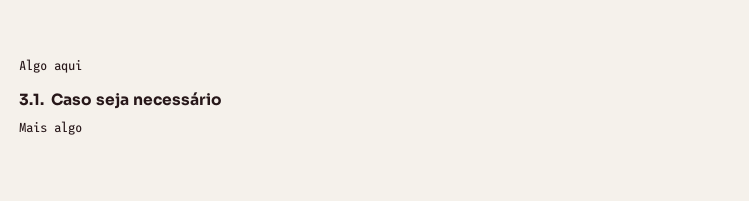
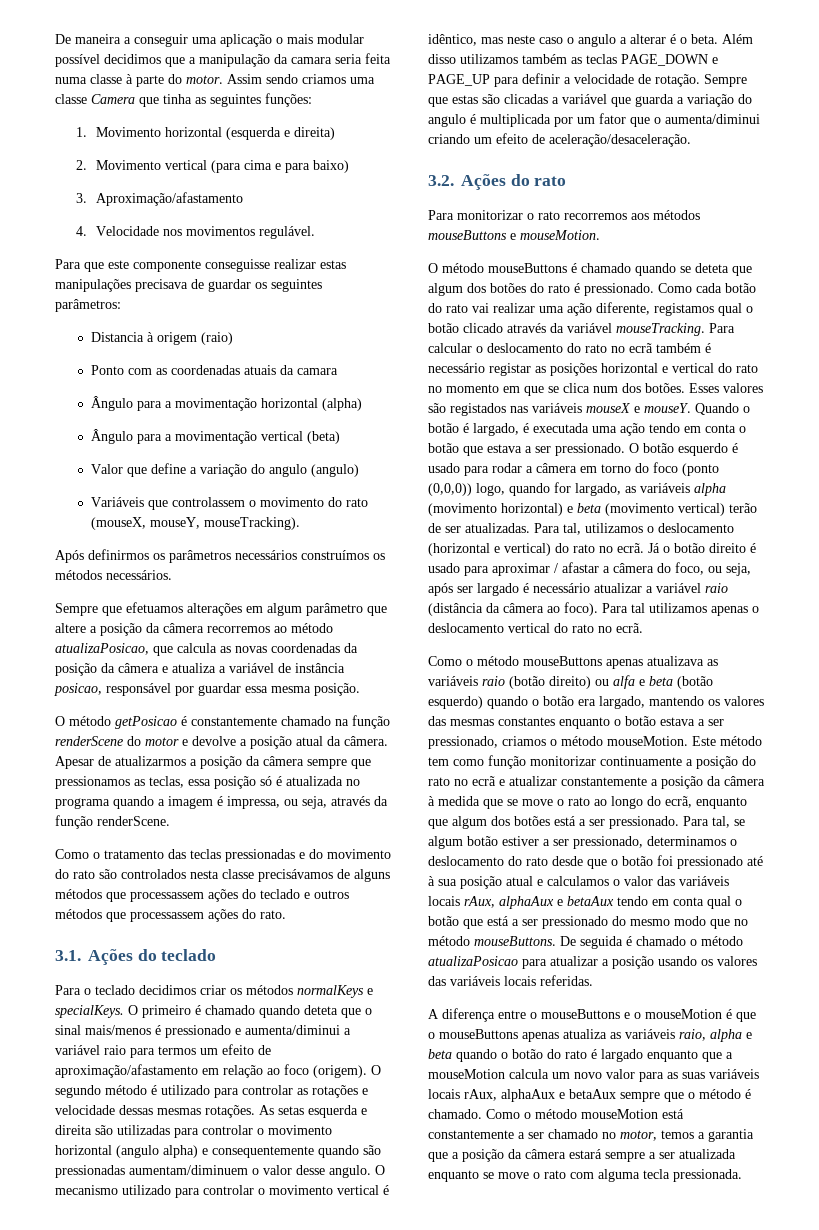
- Algo aqui
- 3.1. Caso seja necessário
- Mais algo
+ De maneira a conseguir uma aplicação o mais modular possível decidimos que a manipulação da camara seria feita numa classe à parte do motor. Assim sendo criamos uma classe Camera que tinha as seguintes funções:
+ 1. Movimento horizontal (esquerda e direita)
+ 2. Movimento vertical (para cima e para baixo)
+ 3. Aproximação/afastamento
+ 4. Velocidade nos movimentos regulável.
+ Para que este componente conseguisse realizar estas manipulações precisava de guardar os seguintes parâmetros:
+ Distancia à origem (raio)
+ Ponto com as coordenadas atuais da camara
+ Ângulo para a movimentação horizontal (alpha)
+ Ângulo para a movimentação vertical (beta)
+ Valor que define a variação do angulo (angulo)
+ Variáveis que controlassem o movimento do rato (mouseX, mouseY, mouseTracking).
+ Após definirmos os parâmetros necessários construímos os métodos necessários.
+ Sempre que efetuamos alterações em algum parâmetro que altere a posição da câmera recorremos ao método atualizaPosicao, que calcula as novas coordenadas da posição da câmera e atualiza a variável de instância posicao, responsável por guardar essa mesma posição.
+ O método getPosicao é constantemente chamado na função renderScene do motor e devolve a posição atual da câmera. Apesar de atualizarmos a posição da câmera sempre que pressionamos as teclas, essa posição só é atualizada no programa quando a imagem é impressa, ou seja, através da função renderScene.
+ Como o tratamento das teclas pressionadas e do movimento do rato são controlados nesta classe precisávamos de alguns métodos que processassem ações do teclado e outros métodos que processassem ações do rato.
+ 3.1. Ações do teclado
+ Para o teclado decidimos criar os métodos normalKeys e specialKeys. O primeiro é chamado quando deteta que o sinal mais/menos é pressionado e aumenta/diminui a variável raio para termos um efeito de aproximação/afastamento em relação ao foco (origem). O segundo método é utilizado para controlar as rotações e velocidade dessas mesmas rotações. As setas esquerda e direita são utilizadas para controlar o movimento horizontal (angulo alpha) e consequentemente quando são pressionadas aumentam/diminuem o valor desse angulo. O mecanismo utilizado para controlar o movimento vertical é idêntico, mas neste caso o angulo a alterar é o beta. Além disso utilizamos também as teclas PAGE_DOWN e PAGE_UP para definir a velocidade de rotação. Sempre que estas são clicadas a variável que guarda a variação do angulo é multiplicada por um fator que o aumenta/diminui criando um efeito de aceleração/desaceleração.
+ 3.2. Ações do rato
+ Para monitorizar o rato recorremos aos métodos mouseButtons e mouseMotion.
+ O método mouseButtons é chamado quando se deteta que algum dos botões do rato é pressionado. Como cada botão do rato vai realizar uma ação diferente, registamos qual o botão clicado através da variável mouseTracking. Para calcular o deslocamento do rato no ecrã também é necessário registar as posições horizontal e vertical do rato no momento em que se clica num dos botões. Esses valores são registados nas variáveis mouseX e mouseY. Quando o botão é largado, é executada uma ação tendo em conta o botão que estava a ser pressionado. O botão esquerdo é usado para rodar a câmera em torno do foco (ponto (0,0,0)) logo, quando for largado, as variáveis alpha (movimento horizontal) e beta (movimento vertical) terão de ser atualizadas. Para tal, utilizamos o deslocamento (horizontal e vertical) do rato no ecrã. Já o botão direito é usado para aproximar / afastar a câmera do foco, ou seja, após ser largado é necessário atualizar a variável raio (distância da câmera ao foco). Para tal utilizamos apenas o deslocamento vertical do rato no ecrã.
+ Como o método mouseButtons apenas atualizava as variáveis raio (botão direito) ou alfa e beta (botão esquerdo) quando o botão era largado, mantendo os valores das mesmas constantes enquanto o botão estava a ser pressionado, criamos o método mouseMotion. Este método tem como função monitorizar continuamente a posição do rato no ecrã e atualizar constantemente a posição da câmera à medida que se move o rato ao longo do ecrã, enquanto que algum dos botões está a ser pressionado. Para tal, se algum botão estiver a ser pressionado, determinamos o deslocamento do rato desde que o botão foi pressionado até à sua posição atual e calculamos o valor das variáveis locais rAux, alphaAux e betaAux tendo em conta qual o botão que está a ser pressionado do mesmo modo que no método mouseButtons. De seguida é chamado o método atualizaPosicao para atualizar a posição usando os valores das variáveis locais referidas.
+ A diferença entre o mouseButtons e o mouseMotion é que o mouseButtons apenas atualiza as variáveis raio, alpha e beta quando o botão do rato é largado enquanto que a mouseMotion calcula um novo valor para as suas variáveis locais rAux, alphaAux e betaAux sempre que o método é chamado. Como o método mouseMotion está constantemente a ser chamado no motor, temos a garantia que a posição da câmera estará sempre a ser atualizada enquanto se move o rato com alguma tecla pressionada.

